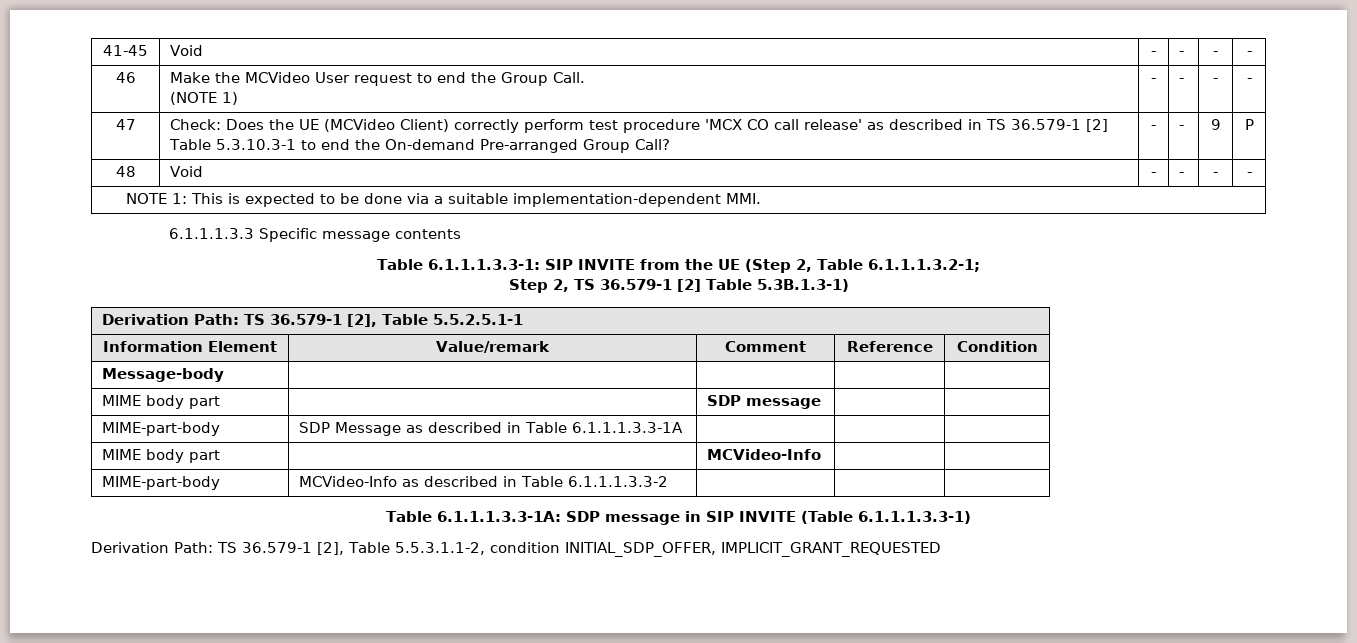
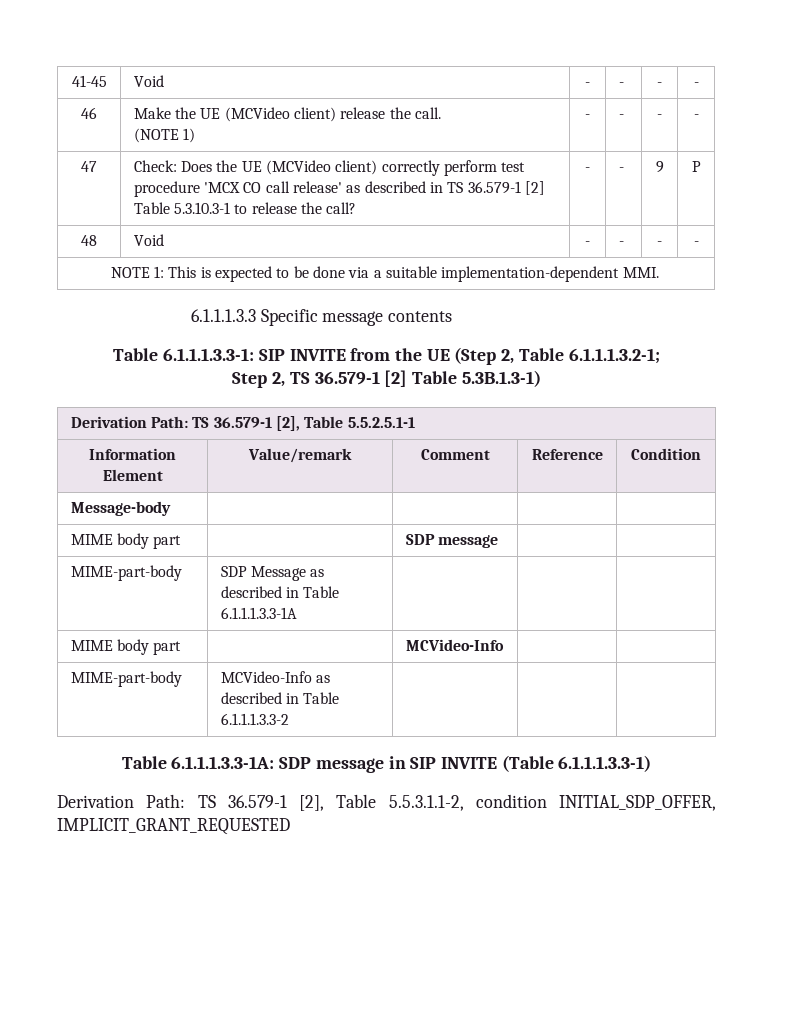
- 46 | Make the MCVideo User request to end the Group Call.
+ 46 | Make the UE (MCVideo client) release the call.
- 47 | Check: Does the UE (MCVideo Client) correctly perform test procedure 'MCX CO call release' as described in TS 36.579-1 [2] Table 5.3.10.3-1 to end the On-demand Pre-arranged Group Call? | - | - | 9 | P
+ 47 | Check: Does the UE (MCVideo client) correctly perform test procedure 'MCX CO call release' as described in TS 36.579-1 [2] Table 5.3.10.3-1 to release the call? | - | - | 9 | P

